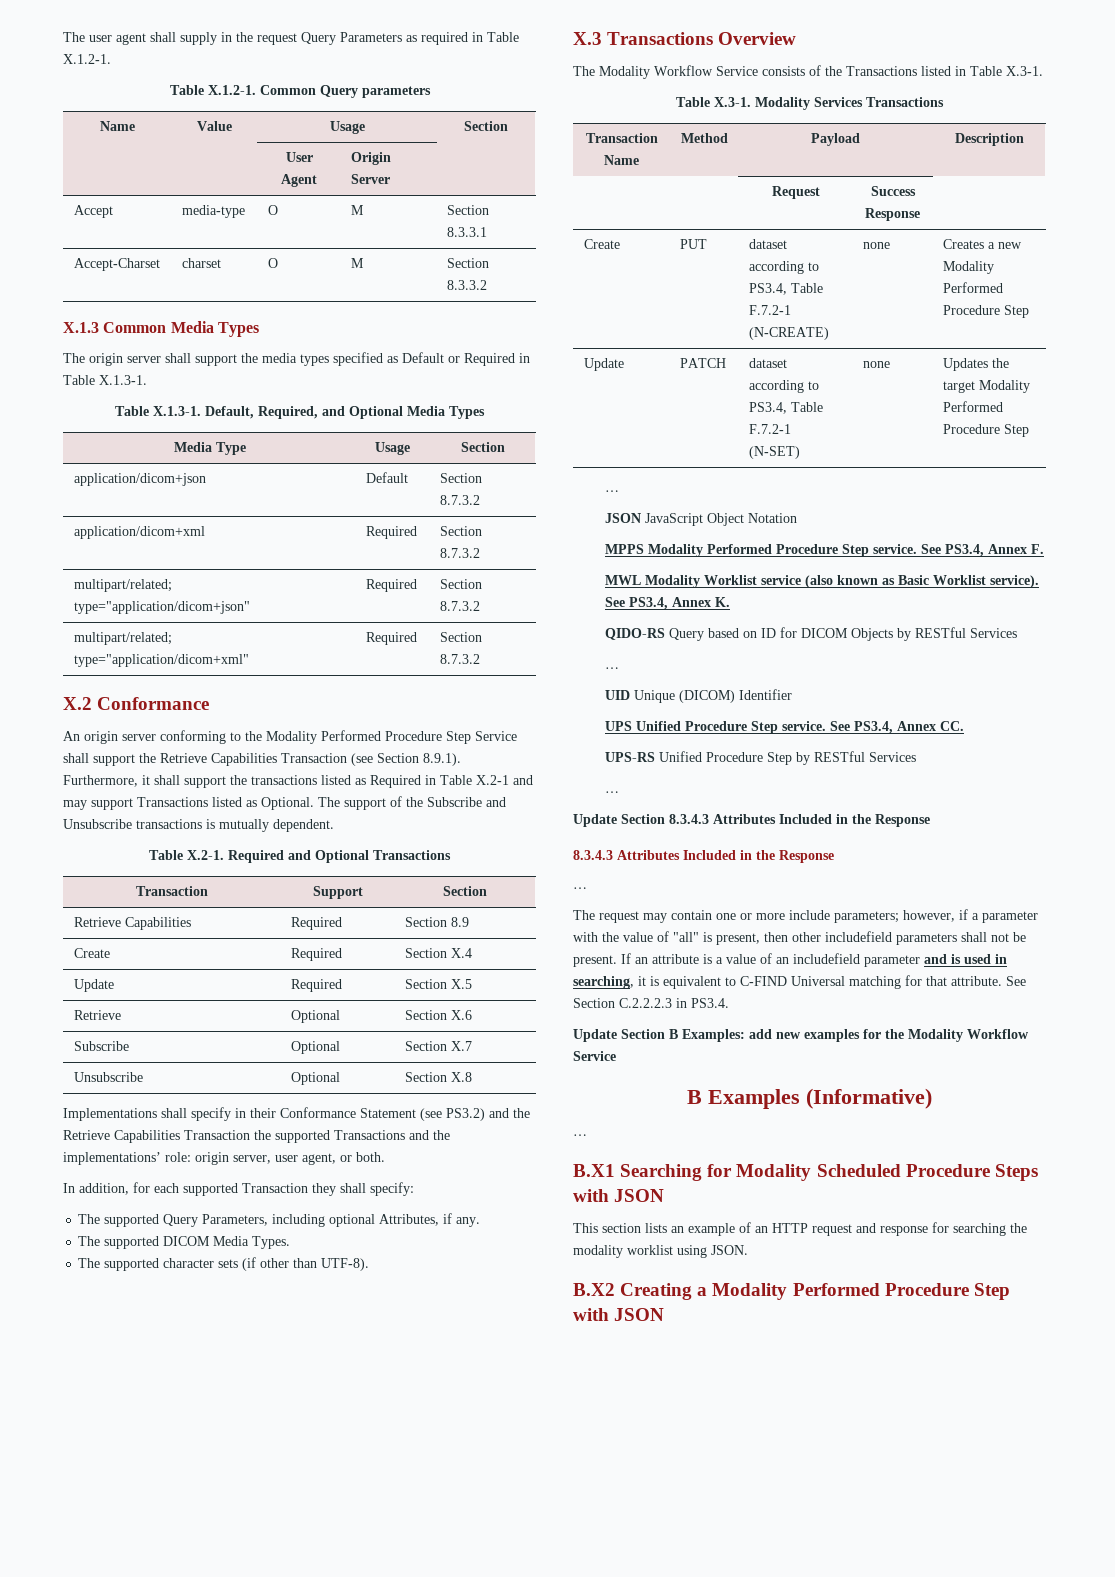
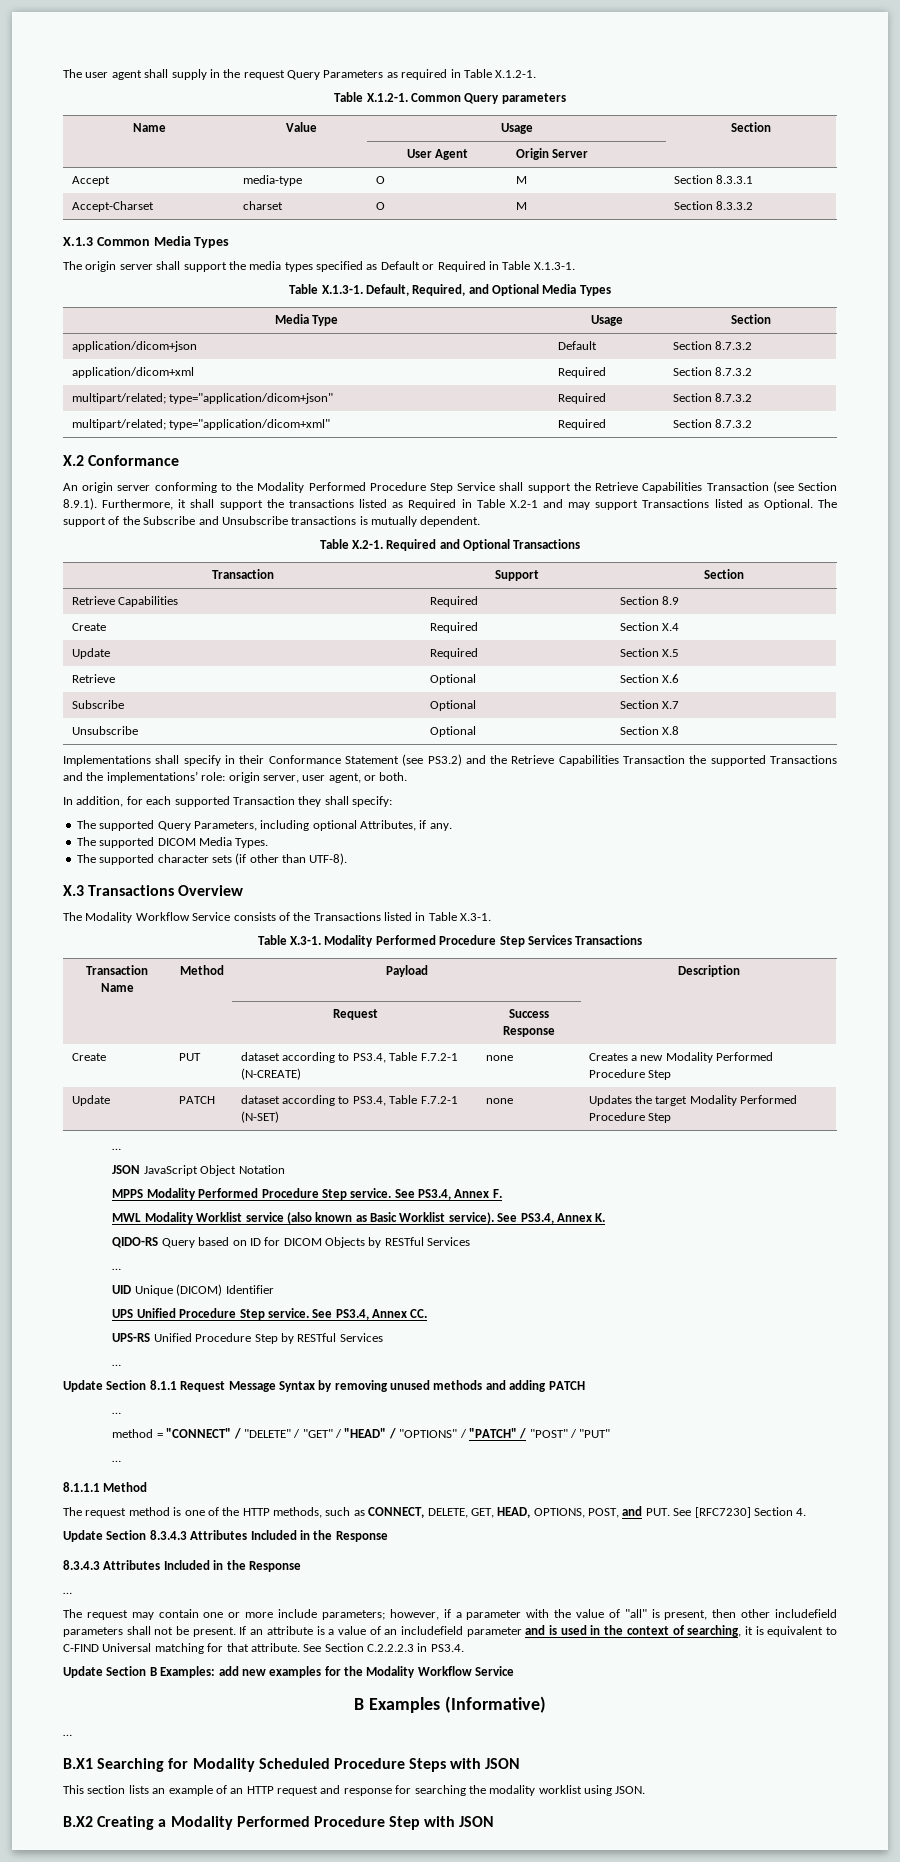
- Table X.3-1. Modality Services Transactions
+ Table X.3-1. Modality Performed Procedure Step Services Transactions
+ Update Section 8.1.1 Request Message Syntax by removing unused methods and adding PATCH
+ …
+ method = "CONNECT" / "DELETE" / "GET" / "HEAD" / "OPTIONS" / "PATCH" / "POST" / "PUT"
+ …
+ 8.1.1.1 Method
+ The request method is one of the HTTP methods, such as CONNECT, DELETE, GET, HEAD, OPTIONS, POST, and PUT. See [RFC7230] Section 4.
- If an attribute is a value of an includefield parameter and is used in searching, it is equivalent to C-FIND Universal matching for that attribute.
+ If an attribute is a value of an includefield parameter and is used in the context of searching, it is equivalent to C-FIND Universal matching for that attribute.

